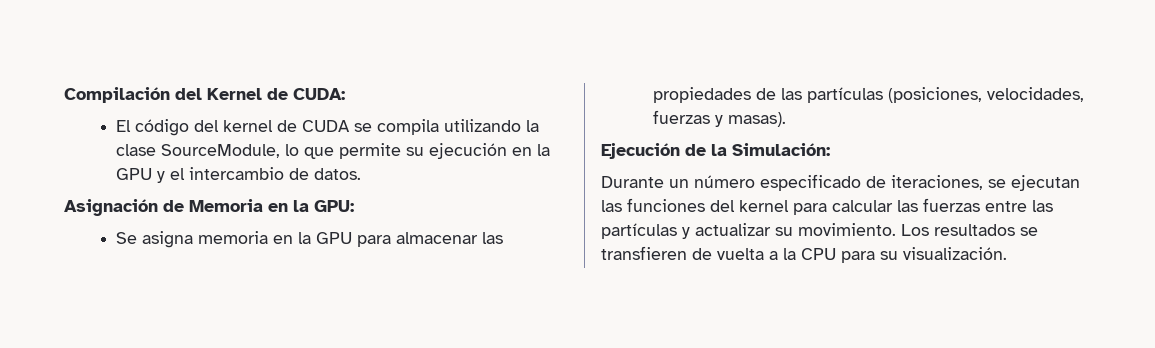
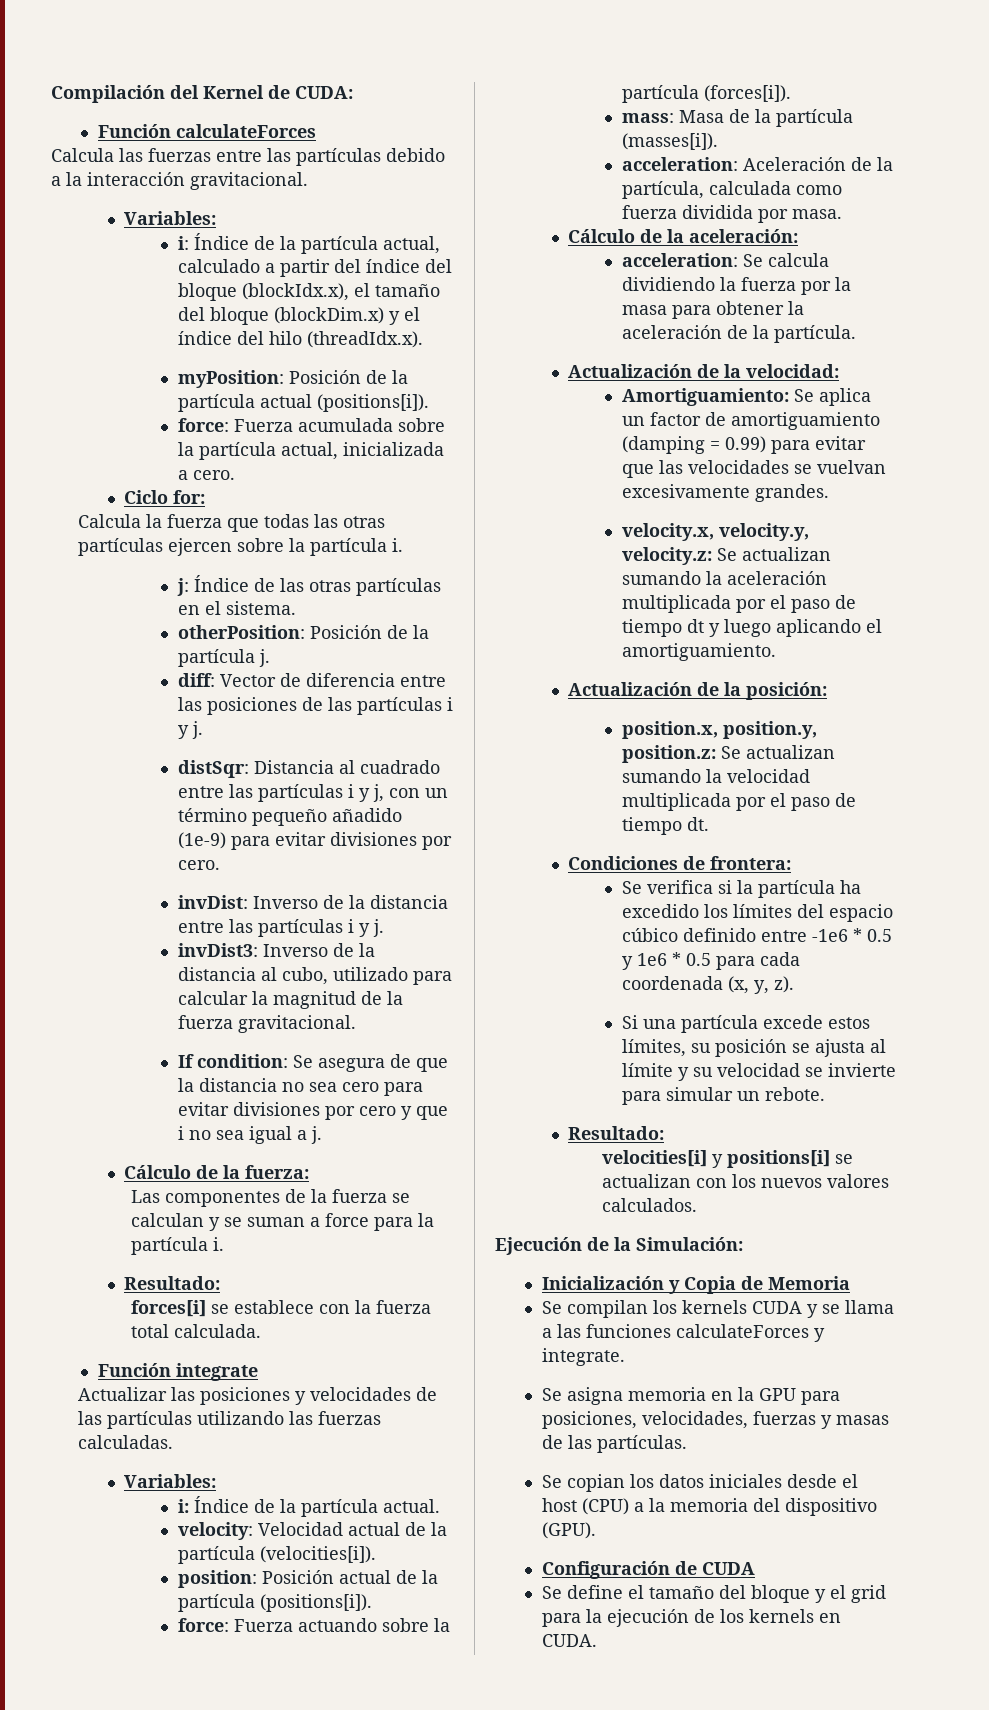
- El código del kernel de CUDA se compila utilizando la clase SourceModule, lo que permite su ejecución en la GPU y el intercambio de datos.
- Asignación de Memoria en la GPU:
+ Función calculateForces
+ Calcula las fuerzas entre las partículas debido a la interacción gravitacional.
+ Variables:
+ i: Índice de la partícula actual, calculado a partir del índice del bloque (blockIdx.x), el tamaño del bloque (blockDim.x) y el índice del hilo (threadIdx.x).
+ myPosition: Posición de la partícula actual (positions[i]).
+ force: Fuerza acumulada sobre la partícula actual, inicializada a cero.
+ Ciclo for:
+ Calcula la fuerza que todas las otras partículas ejercen sobre la partícula i.
+ j: Índice de las otras partículas en el sistema.
+ otherPosition: Posición de la partícula j.
+ diff: Vector de diferencia entre las posiciones de las partículas i y j.
+ distSqr: Distancia al cuadrado entre las partículas i y j, con un término pequeño añadido (1e-9) para evitar divisiones por cero.
+ invDist: Inverso de la distancia entre las partículas i y j.
+ invDist3: Inverso de la distancia al cubo, utilizado para calcular la magnitud de la fuerza gravitacional.
+ If condition: Se asegura de que la distancia no sea cero para evitar divisiones por cero y que i no sea igual a j.
+ Cálculo de la fuerza:
+ Las componentes de la fuerza se calculan y se suman a force para la partícula i.
+ Resultado:
+ forces[i] se establece con la fuerza total calculada.
+ Función integrate
+ Actualizar las posiciones y velocidades de las partículas utilizando las fuerzas calculadas.
+ Variables:
+ i: Índice de la partícula actual.
+ velocity: Velocidad actual de la partícula (velocities[i]).
+ position: Posición actual de la partícula (positions[i]).
+ force: Fuerza actuando sobre la partícula (forces[i]).
+ mass: Masa de la partícula (masses[i]).
+ acceleration: Aceleración de la partícula, calculada como fuerza dividida por masa.
+ Cálculo de la aceleración:
+ acceleration: Se calcula dividiendo la fuerza por la masa para obtener la aceleración de la partícula.
+ Actualización de la velocidad:
+ Amortiguamiento: Se aplica un factor de amortiguamiento (damping = 0.99) para evitar que las velocidades se vuelvan excesivamente grandes.
+ velocity.x, velocity.y, velocity.z: Se actualizan sumando la aceleración multiplicada por el paso de tiempo dt y luego aplicando el amortiguamiento.
+ Actualización de la posición:
+ position.x, position.y, position.z: Se actualizan sumando la velocidad multiplicada por el paso de tiempo dt.
+ Condiciones de frontera:
+ Se verifica si la partícula ha excedido los límites del espacio cúbico definido entre -1e6 * 0.5 y 1e6 * 0.5 para cada coordenada (x, y, z).
+ Si una partícula excede estos límites, su posición se ajusta al límite y su velocidad se invierte para simular un rebote.
+ Resultado:
+ velocities[i] y positions[i] se actualizan con los nuevos valores calculados.
+ Ejecución de la Simulación:
+ Inicialización y Copia de Memoria
+ Se compilan los kernels CUDA y se llama a las funciones calculateForces y integrate.
- Se asigna memoria en la GPU para almacenar las propiedades de las partículas (posiciones, velocidades, fuerzas y masas).
- Ejecución de la Simulación:
- Durante un número especificado de iteraciones, se ejecutan las funciones del kernel para calcular las fuerzas entre las partículas y actualizar su movimiento. Los resultados se transfieren de vuelta a la CPU para su visualización.
+ Se asigna memoria en la GPU para posiciones, velocidades, fuerzas y masas de las partículas.
+ Se copian los datos iniciales desde el host (CPU) a la memoria del dispositivo (GPU).
+ Configuración de CUDA
+ Se define el tamaño del bloque y el grid para la ejecución de los kernels en CUDA.

